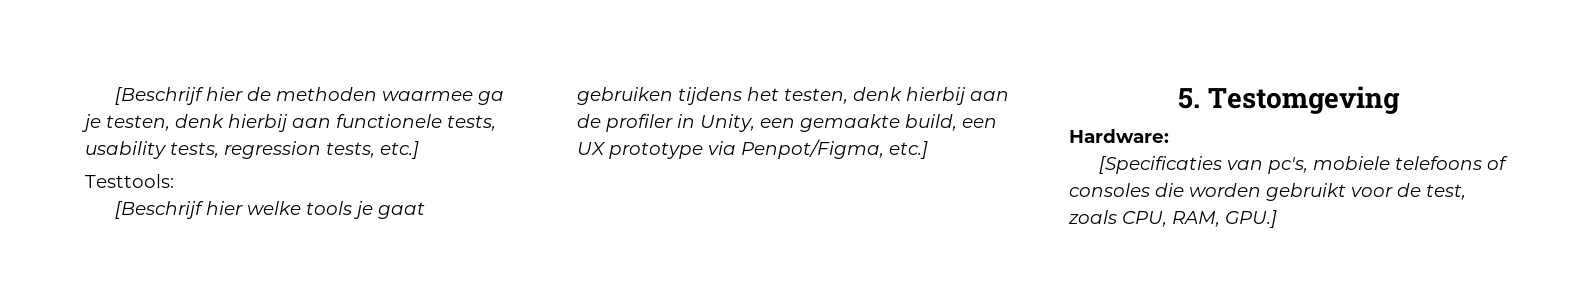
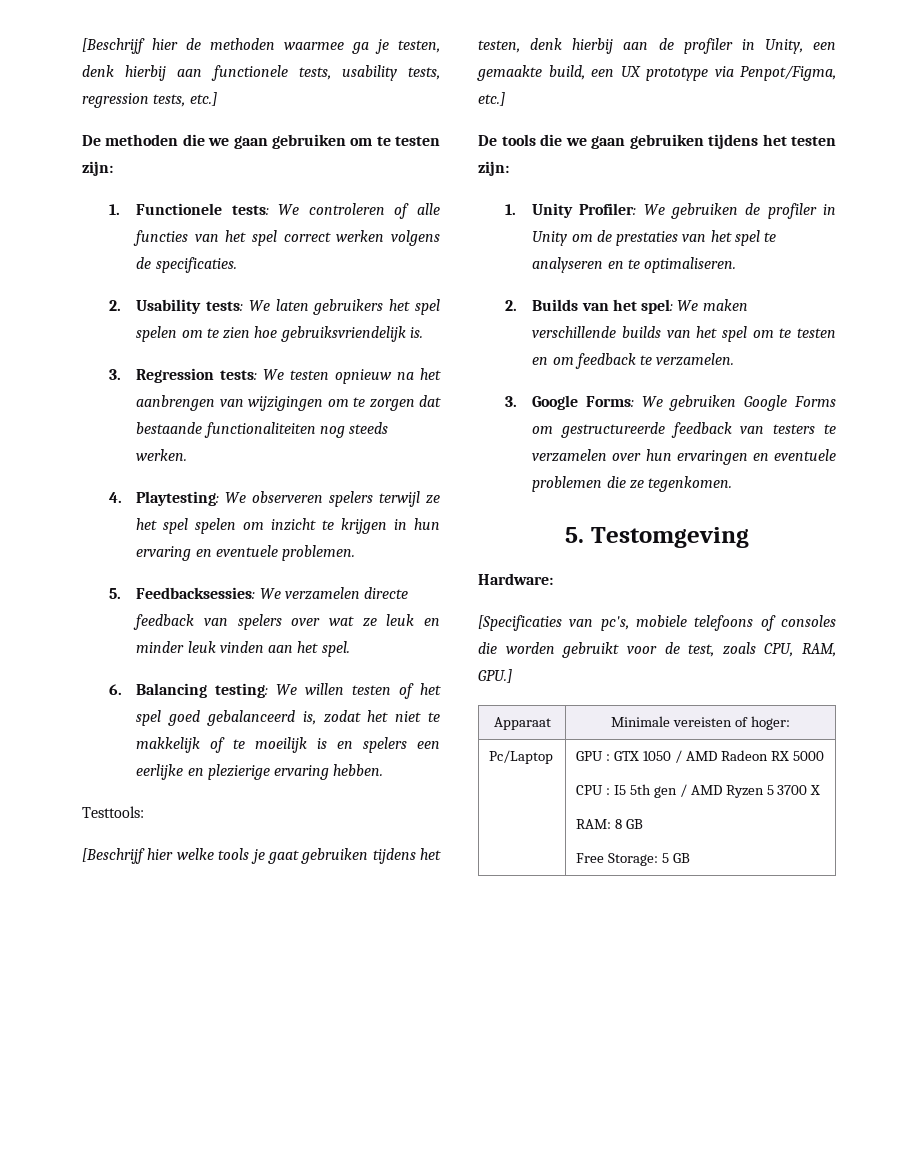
+ De methoden die we gaan gebruiken om te testen zijn:
+ 1. Functionele tests: We controleren of alle functies van het spel correct werken volgens de specificaties.
+ 2. Usability tests: We laten gebruikers het spel spelen om te zien hoe gebruiksvriendelijk is.
+ 3. Regression tests: We testen opnieuw na het aanbrengen van wijzigingen om te zorgen dat bestaande functionaliteiten nog steeds werken.
+ 4. Playtesting: We observeren spelers terwijl ze het spel spelen om inzicht te krijgen in hun ervaring en eventuele problemen.
+ 5. Feedbacksessies: We verzamelen directe feedback van spelers over wat ze leuk en minder leuk vinden aan het spel.
+ 6. Balancing testing: We willen testen of het spel goed gebalanceerd is, zodat het niet te makkelijk of te moeilijk is en spelers een eerlijke en plezierige ervaring hebben.
+ De tools die we gaan gebruiken tijdens het testen zijn:
+ 1. Unity Profiler: We gebruiken de profiler in Unity om de prestaties van het spel te analyseren en te optimaliseren.
+ 2. Builds van het spel: We maken verschillende builds van het spel om te testen en om feedback te verzamelen.
+ 3. Google Forms: We gebruiken Google Forms om gestructureerde feedback van testers te verzamelen over hun ervaringen en eventuele problemen die ze tegenkomen.
+ Apparaat | Minimale vereisten of hoger:
+ Pc/Laptop | GPU : GTX 1050 / AMD Radeon RX 5000
+ CPU : I5 5th gen / AMD Ryzen 5 3700 X
+ RAM: 8 GB
+ Free Storage: 5 GB

